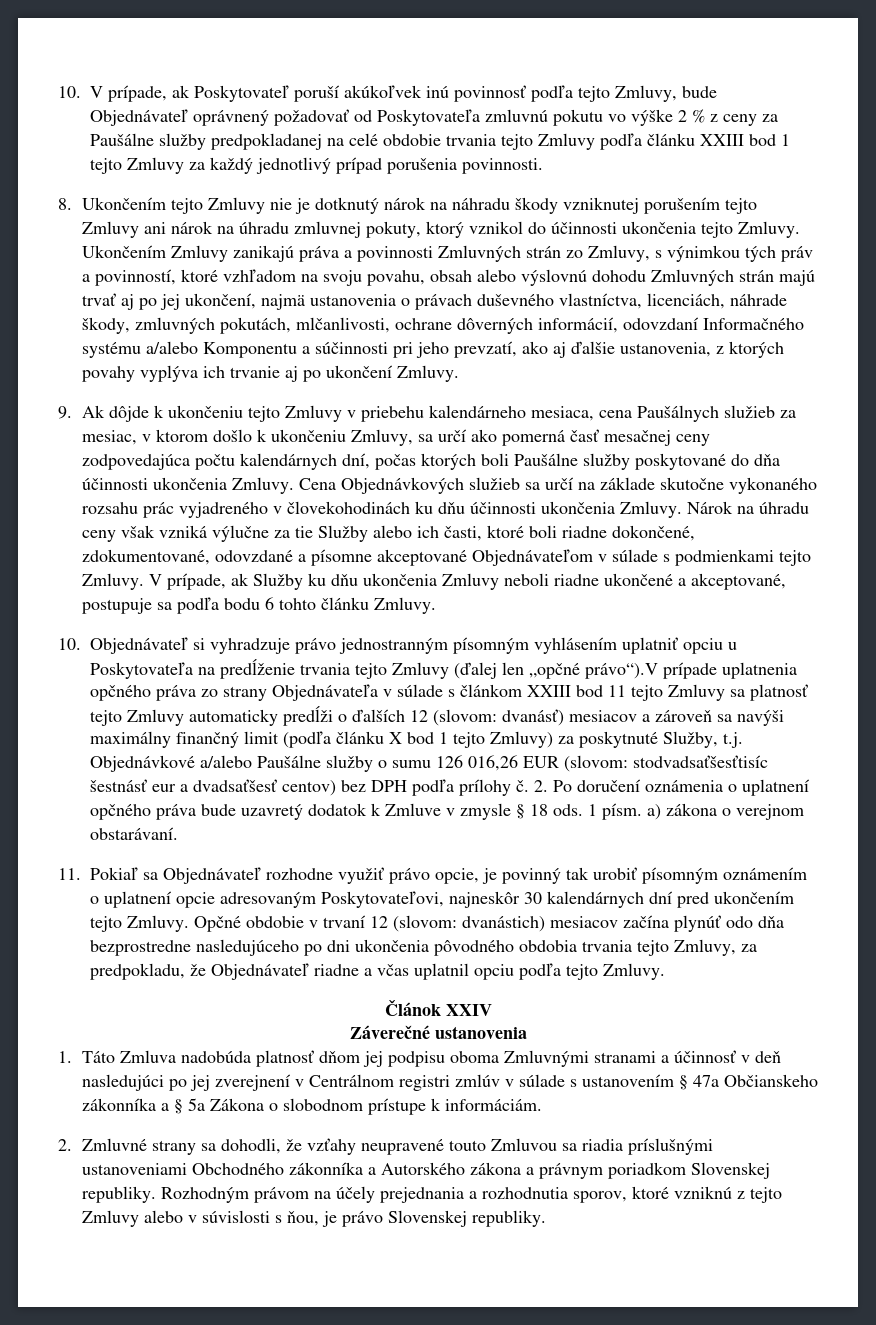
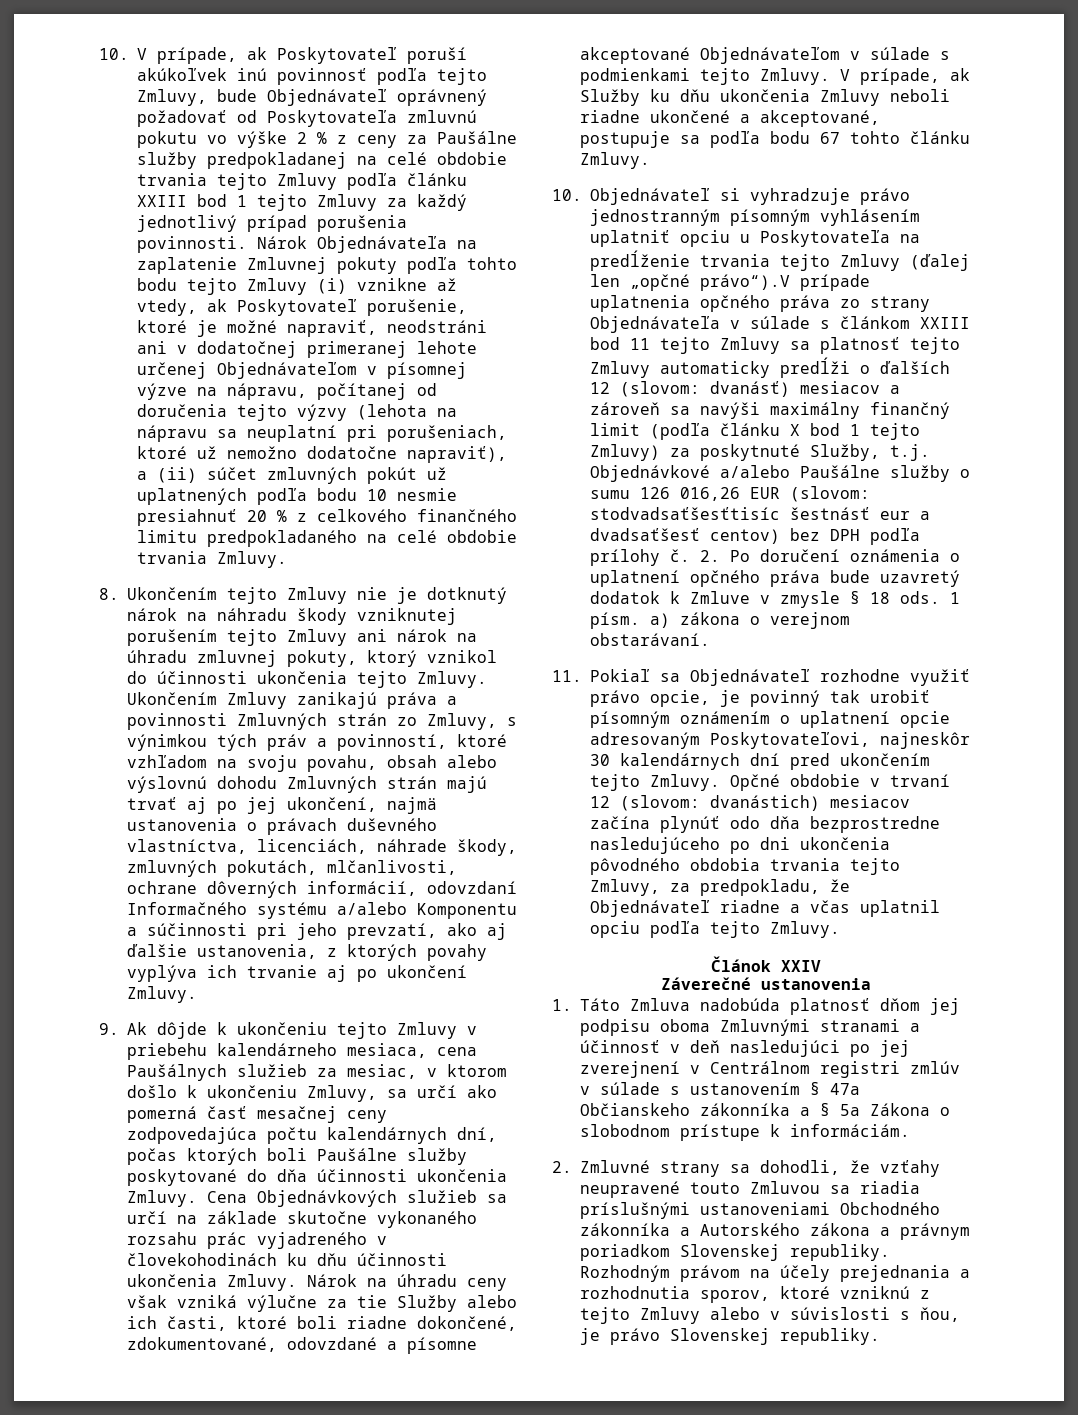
+ Nárok Objednávateľa na zaplatenie Zmluvnej pokuty podľa tohto bodu tejto Zmluvy (i) vznikne až vtedy, ak Poskytovateľ porušenie, ktoré je možné napraviť, neodstráni ani v dodatočnej primeranej lehote určenej Objednávateľom v písomnej výzve na nápravu, počítanej od doručenia tejto výzvy (lehota na nápravu sa neuplatní pri porušeniach, ktoré už nemožno dodatočne napraviť), a (ii) súčet zmluvných pokút už uplatnených podľa bodu 10 nesmie presiahnuť 20 % z celkového finančného limitu predpokladaného na celé obdobie trvania Zmluvy.
- V prípade, ak Služby ku dňu ukončenia Zmluvy neboli riadne ukončené a akceptované, postupuje sa podľa bodu 6 tohto článku Zmluvy.
+ V prípade, ak Služby ku dňu ukončenia Zmluvy neboli riadne ukončené a akceptované, postupuje sa podľa bodu 67 tohto článku Zmluvy.

